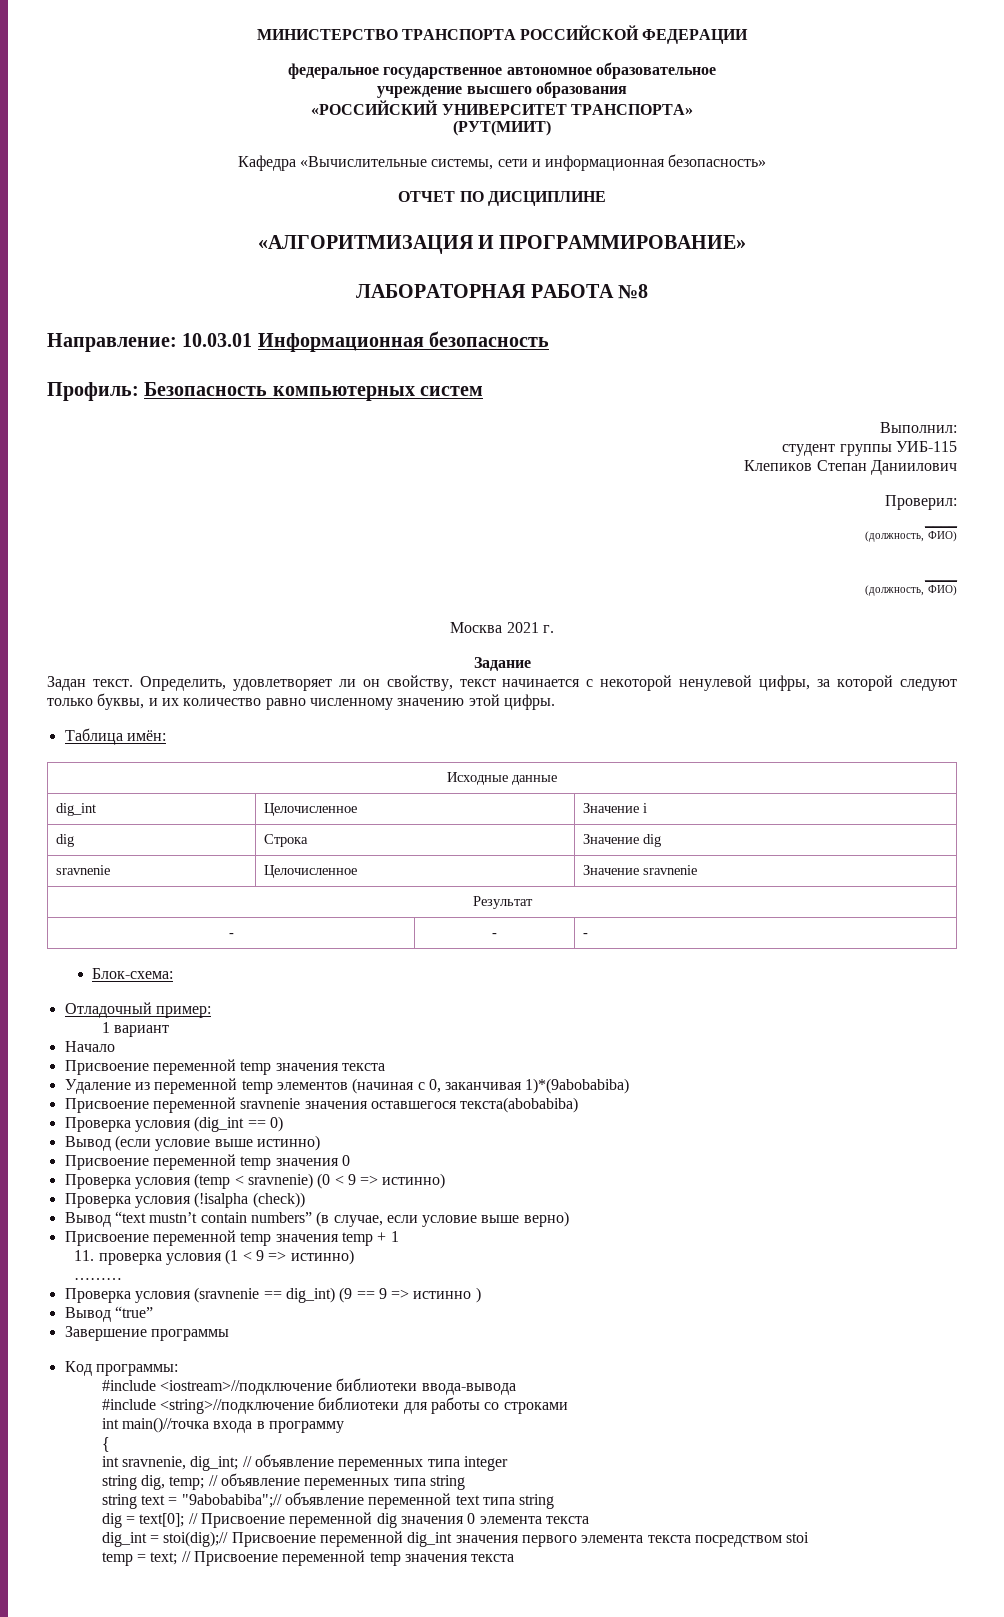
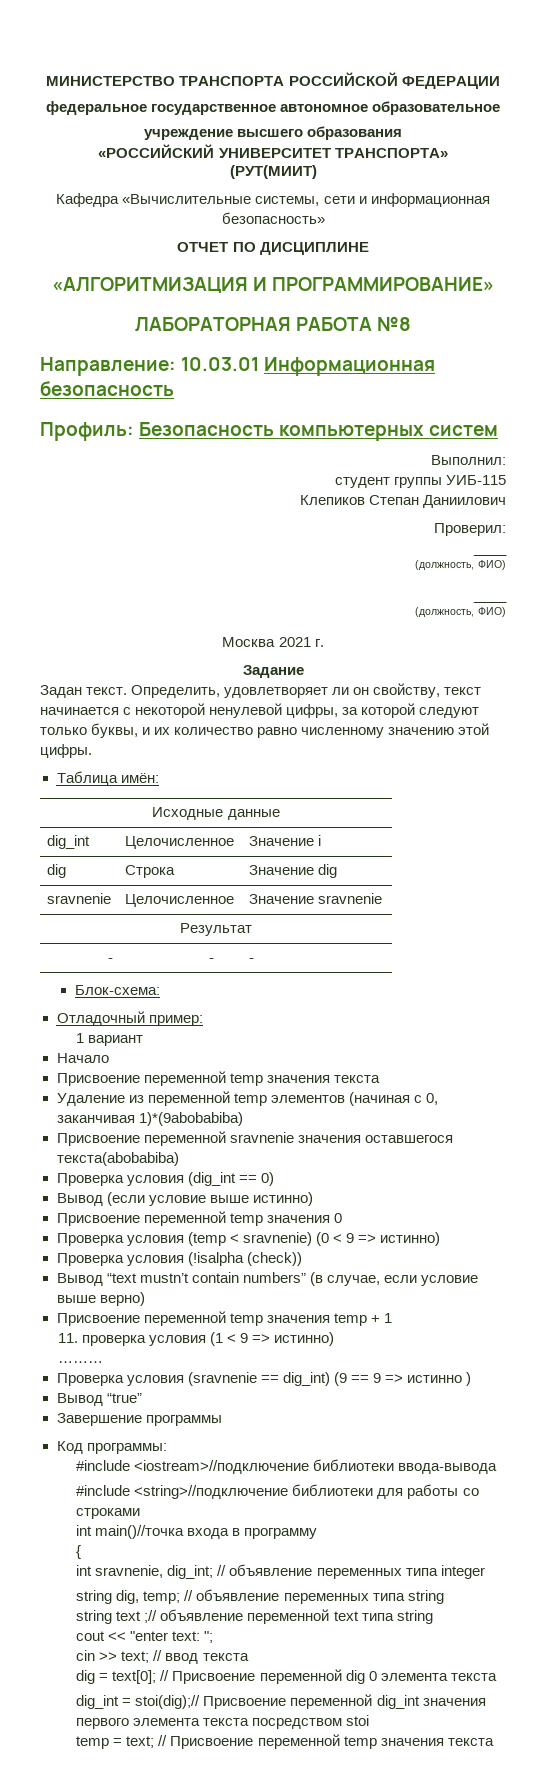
- string text = "9abobabiba";// объявление переменной text типа string
+ string text ;// объявление переменной text типа string
+ cout << "enter text: ";
+ cin >> text; // ввод текста
- dig = text[0]; // Присвоение переменной dig значения 0 элемента текста
+ dig = text[0]; // Присвоение переменной dig 0 элемента текста

